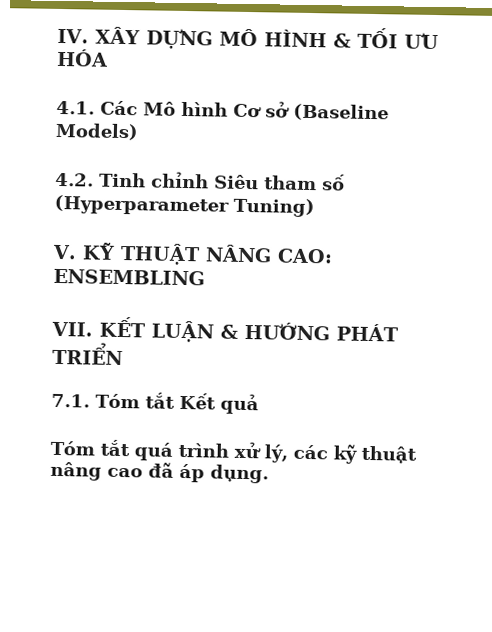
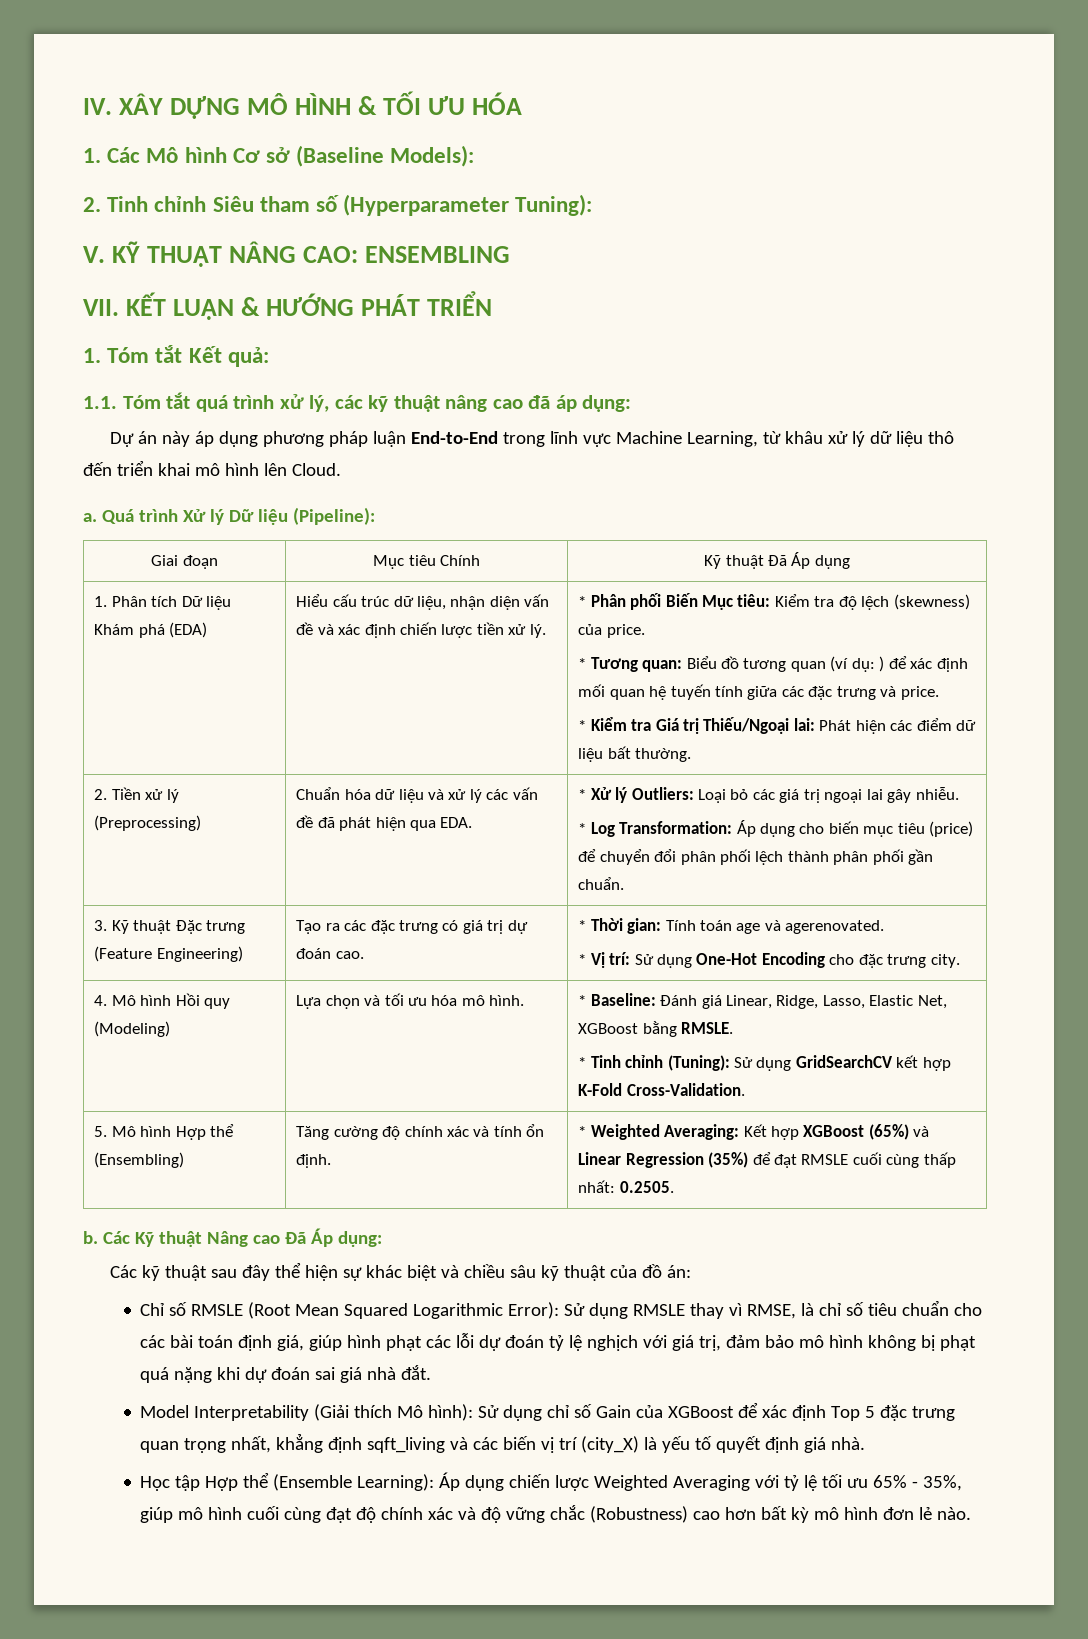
- 4.1. Các Mô hình Cơ sở (Baseline Models)
- 4.2. Tinh chỉnh Siêu tham số (Hyperparameter Tuning)
+ 1. Các Mô hình Cơ sở (Baseline Models):
+ 2. Tinh chỉnh Siêu tham số (Hyperparameter Tuning):
- 7.1. Tóm tắt Kết quả
- Tóm tắt quá trình xử lý, các kỹ thuật nâng cao đã áp dụng.
+ 1. Tóm tắt Kết quả:
+ 1.1. Tóm tắt quá trình xử lý, các kỹ thuật nâng cao đã áp dụng:
+ Dự án này áp dụng phương pháp luận End-to-End trong lĩnh vực Machine Learning, từ khâu xử lý dữ liệu thô đến triển khai mô hình lên Cloud.
+ a. Quá trình Xử lý Dữ liệu (Pipeline):
+ Giai đoạn | Mục tiêu Chính | Kỹ thuật Đã Áp dụng
+ 1. Phân tích Dữ liệu Khám phá (EDA) | Hiểu cấu trúc dữ liệu, nhận diện vấn đề và xác định chiến lược tiền xử lý. | * Phân phối Biến Mục tiêu: Kiểm tra độ lệch (skewness) của price.
+ * Tương quan: Biểu đồ tương quan (ví dụ: ) để xác định mối quan hệ tuyến tính giữa các đặc trưng và price.
+ * Kiểm tra Giá trị Thiếu/Ngoại lai: Phát hiện các điểm dữ liệu bất thường.
+ 2. Tiền xử lý (Preprocessing) | Chuẩn hóa dữ liệu và xử lý các vấn đề đã phát hiện qua EDA. | * Xử lý Outliers: Loại bỏ các giá trị ngoại lai gây nhiễu.
+ * Log Transformation: Áp dụng cho biến mục tiêu (price) để chuyển đổi phân phối lệch thành phân phối gần chuẩn.
+ 3. Kỹ thuật Đặc trưng (Feature Engineering) | Tạo ra các đặc trưng có giá trị dự đoán cao. | * Thời gian: Tính toán age và agerenovated.
+ * Vị trí: Sử dụng One-Hot Encoding cho đặc trưng city.
+ 4. Mô hình Hồi quy (Modeling) | Lựa chọn và tối ưu hóa mô hình. | * Baseline: Đánh giá Linear, Ridge, Lasso, Elastic Net, XGBoost bằng RMSLE.
+ * Tinh chỉnh (Tuning): Sử dụng GridSearchCV kết hợp K-Fold Cross-Validation.
+ 5. Mô hình Hợp thể (Ensembling) | Tăng cường độ chính xác và tính ổn định. | * Weighted Averaging: Kết hợp XGBoost (65%) và Linear Regression (35%) để đạt RMSLE cuối cùng thấp nhất: 0.2505.
+ b. Các Kỹ thuật Nâng cao Đã Áp dụng:
+ Các kỹ thuật sau đây thể hiện sự khác biệt và chiều sâu kỹ thuật của đồ án:
+ Chỉ số RMSLE (Root Mean Squared Logarithmic Error): Sử dụng RMSLE thay vì RMSE, là chỉ số tiêu chuẩn cho các bài toán định giá, giúp hình phạt các lỗi dự đoán tỷ lệ nghịch với giá trị, đảm bảo mô hình không bị phạt quá nặng khi dự đoán sai giá nhà đắt.
+ Model Interpretability (Giải thích Mô hình): Sử dụng chỉ số Gain của XGBoost để xác định Top 5 đặc trưng quan trọng nhất, khẳng định sqft_living và các biến vị trí (city_X) là yếu tố quyết định giá nhà.
+ Học tập Hợp thể (Ensemble Learning): Áp dụng chiến lược Weighted Averaging với tỷ lệ tối ưu 65% - 35%, giúp mô hình cuối cùng đạt độ chính xác và độ vững chắc (Robustness) cao hơn bất kỳ mô hình đơn lẻ nào.

